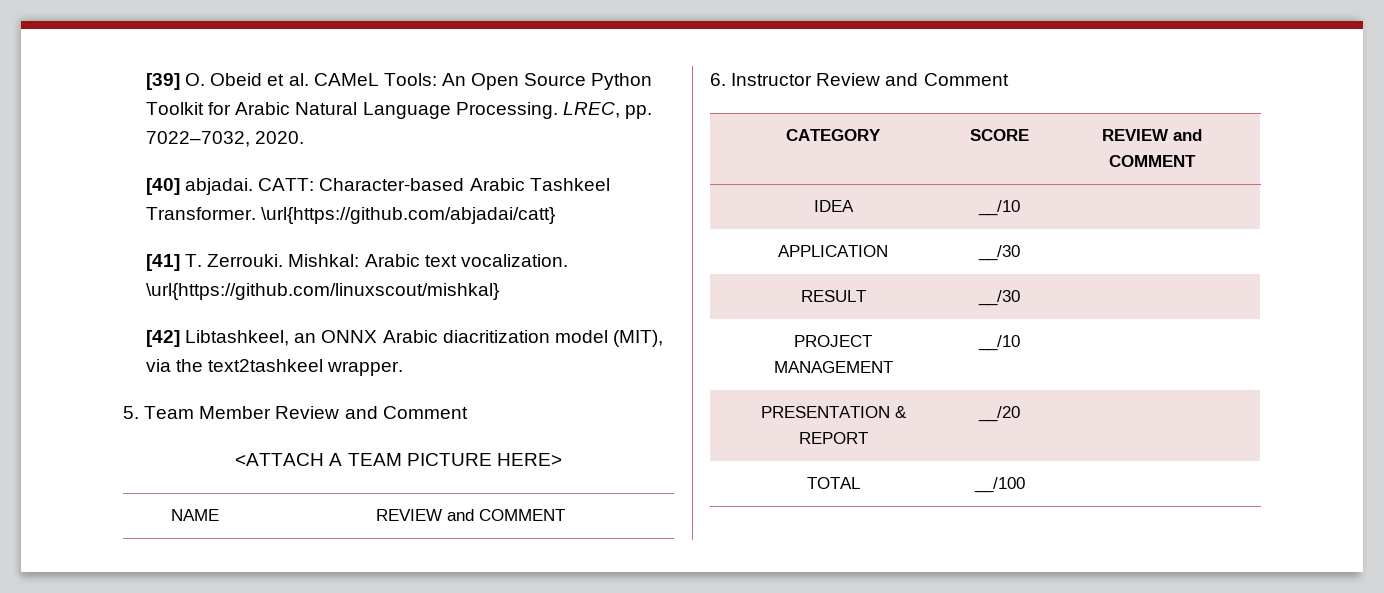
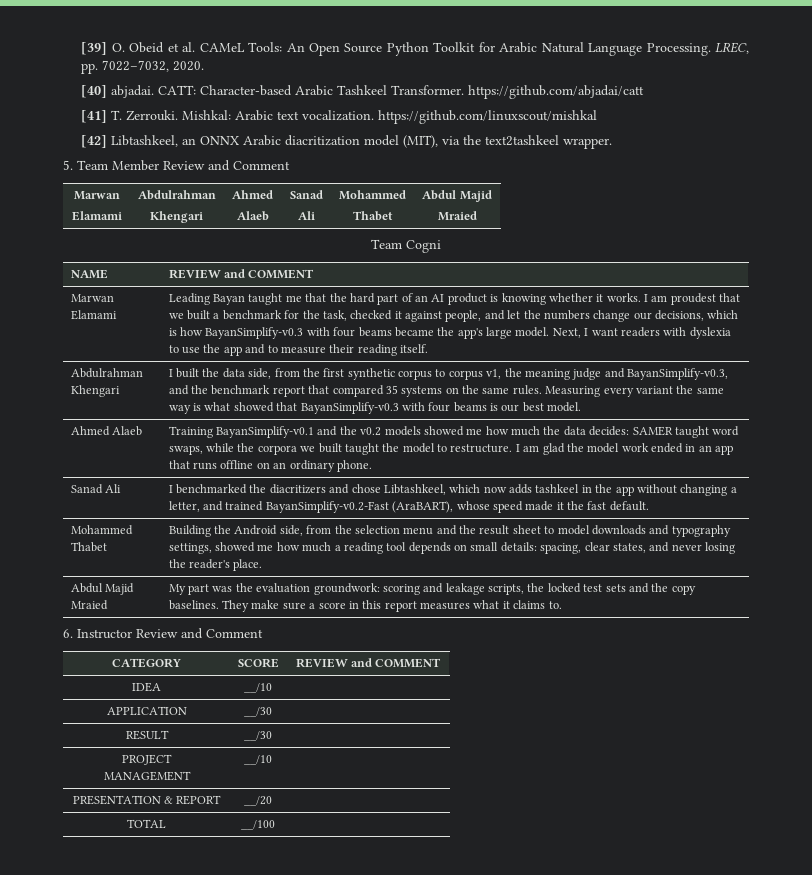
- CATT: Character-based Arabic Tashkeel Transformer. \url{https://github.com/abjadai/catt}
+ CATT: Character-based Arabic Tashkeel Transformer. https://github.com/abjadai/catt
- Mishkal: Arabic text vocalization. \url{https://github.com/linuxscout/mishkal}
+ Mishkal: Arabic text vocalization. https://github.com/linuxscout/mishkal
  5. Team Member Review and Comment
- <ATTACH A TEAM PICTURE HERE>
+ Marwan
+ Elamami | Abdulrahman
+ Khengari | Ahmed
+ Alaeb | Sanad
+ Ali | Mohammed
+ Thabet | Abdul Majid
+ Mraied
+ Team Cogni
  NAME | REVIEW and COMMENT
+ Marwan Elamami | Leading Bayan taught me that the hard part of an AI product is knowing whether it works. I am proudest that we built a benchmark for the task, checked it against people, and let the numbers change our decisions, which is how BayanSimplify-v0.3 with four beams became the app's large model. Next, I want readers with dyslexia to use the app and to measure their reading itself.
+ Abdulrahman Khengari | I built the data side, from the first synthetic corpus to corpus v1, the meaning judge and BayanSimplify-v0.3, and the benchmark report that compared 35 systems on the same rules. Measuring every variant the same way is what showed that BayanSimplify-v0.3 with four beams is our best model.
+ Ahmed Alaeb | Training BayanSimplify-v0.1 and the v0.2 models showed me how much the data decides: SAMER taught word swaps, while the corpora we built taught the model to restructure. I am glad the model work ended in an app that runs offline on an ordinary phone.
+ Sanad Ali | I benchmarked the diacritizers and chose Libtashkeel, which now adds tashkeel in the app without changing a letter, and trained BayanSimplify-v0.2-Fast (AraBART), whose speed made it the fast default.
+ Mohammed Thabet | Building the Android side, from the selection menu and the result sheet to model downloads and typography settings, showed me how much a reading tool depends on small details: spacing, clear states, and never losing the reader's place.
+ Abdul Majid Mraied | My part was the evaluation groundwork: scoring and leakage scripts, the locked test sets and the copy baselines. They make sure a score in this report measures what it claims to.

